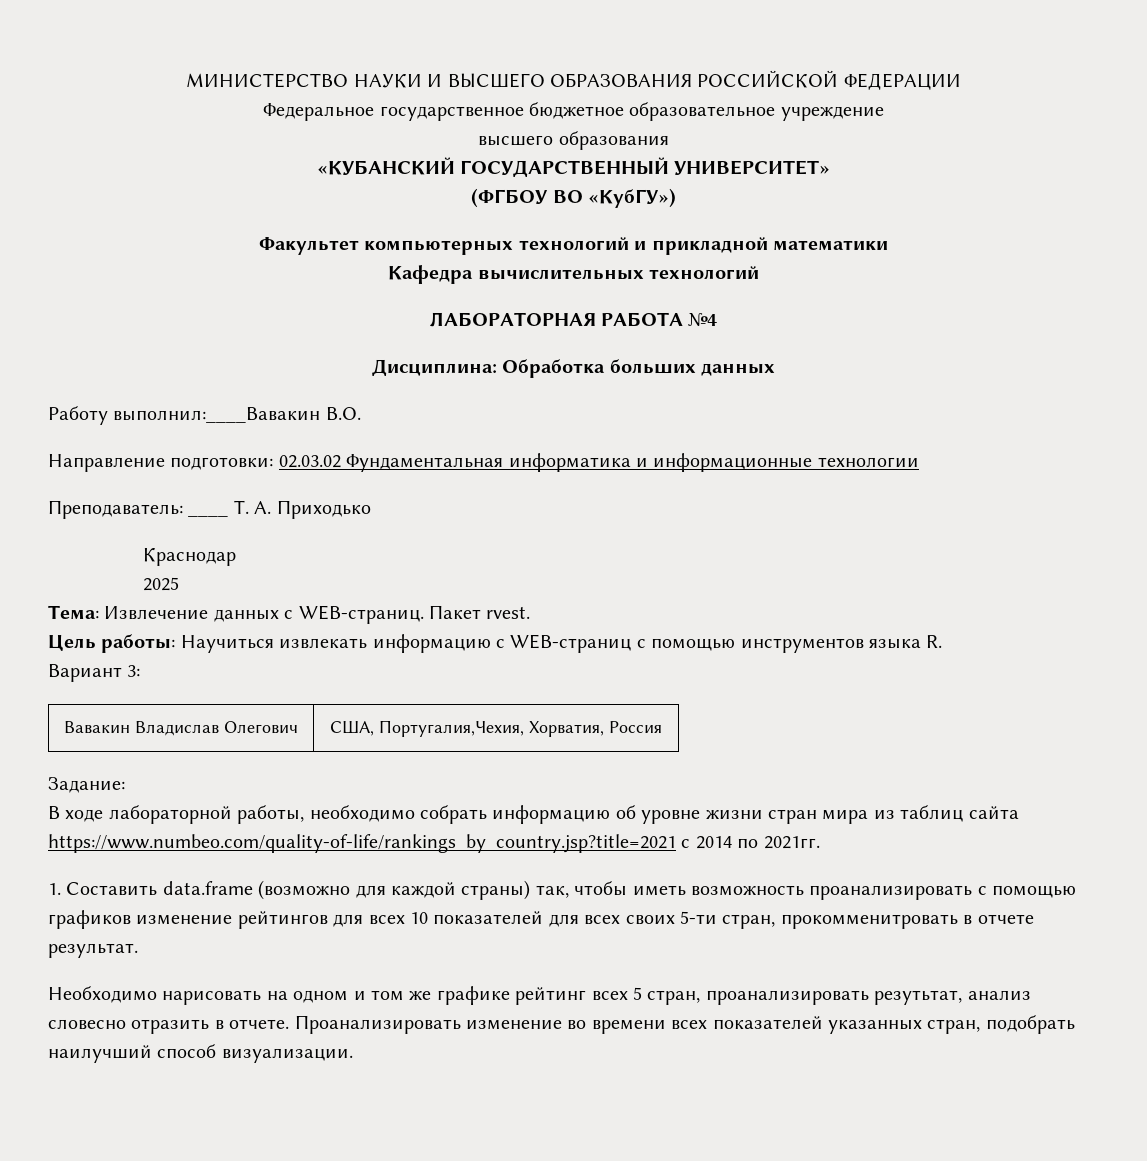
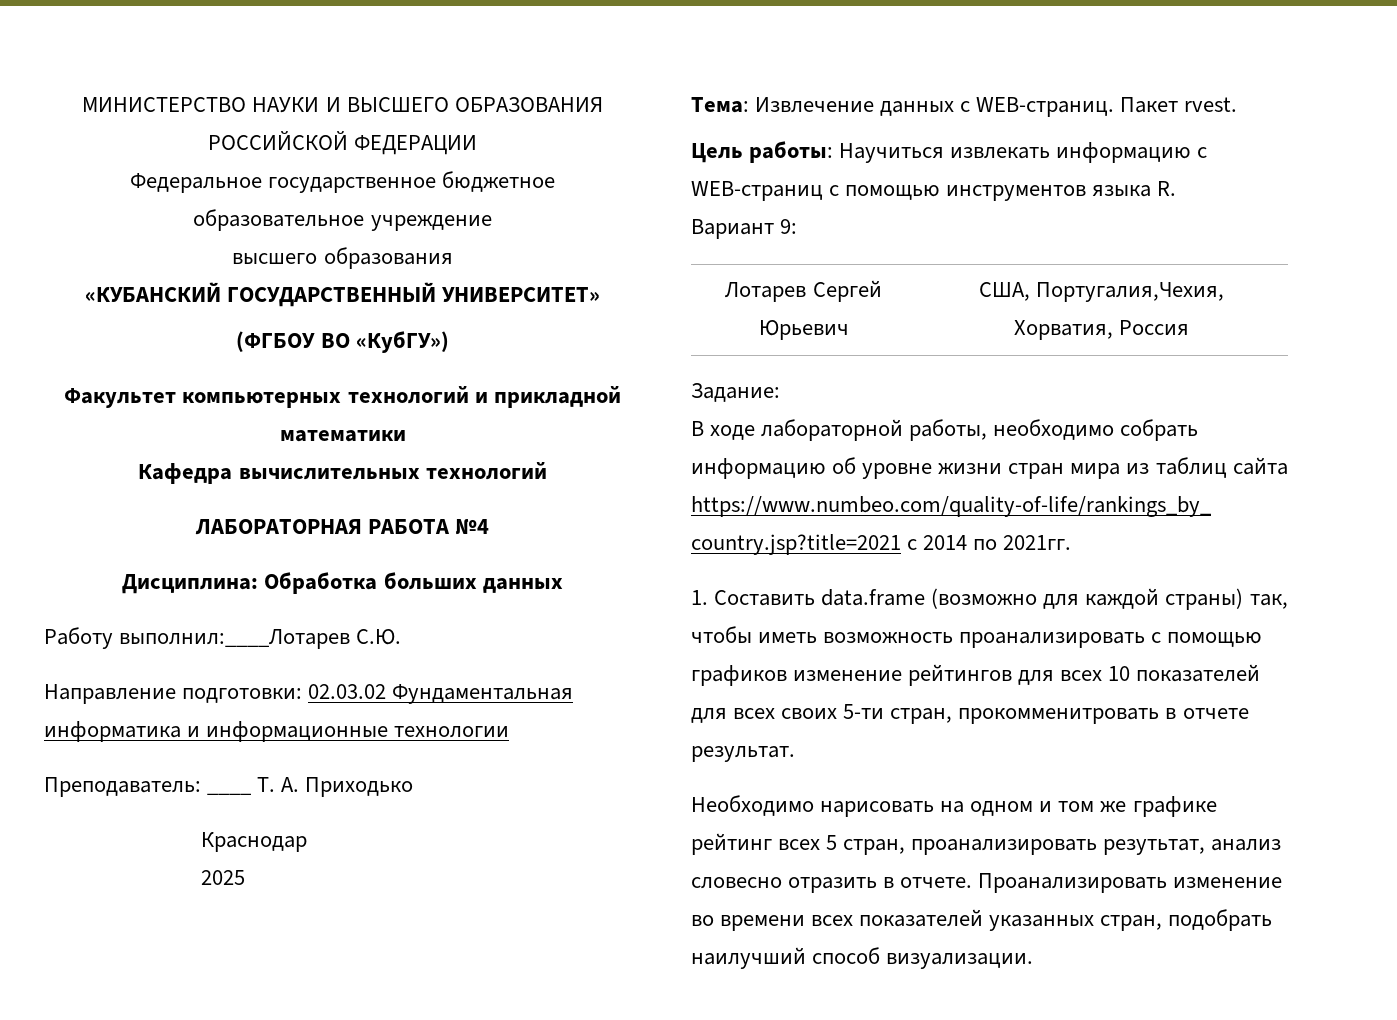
- Работу выполнил:____Вавакин В.О.
+ Работу выполнил:____Лотарев С.Ю.
- Вариант 3:
- Вавакин Владислав Олегович | США, Португалия,Чехия, Хорватия, Россия
+ Вариант 9:
+ Лотарев Сергей Юрьевич | США, Португалия,Чехия, Хорватия, Россия

